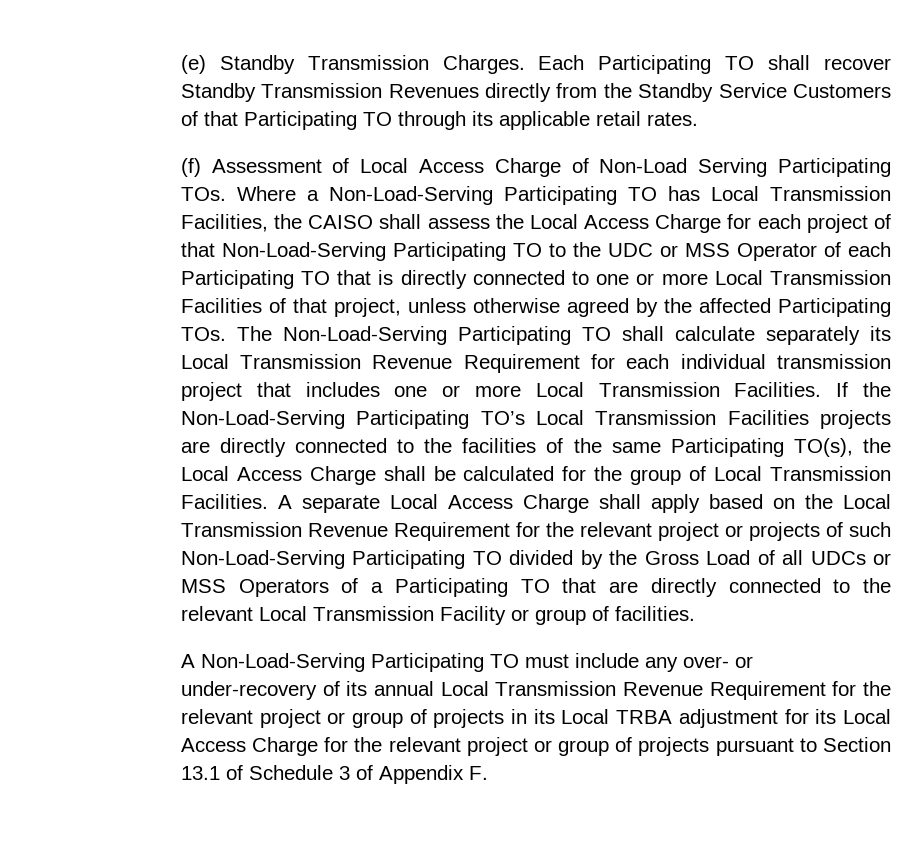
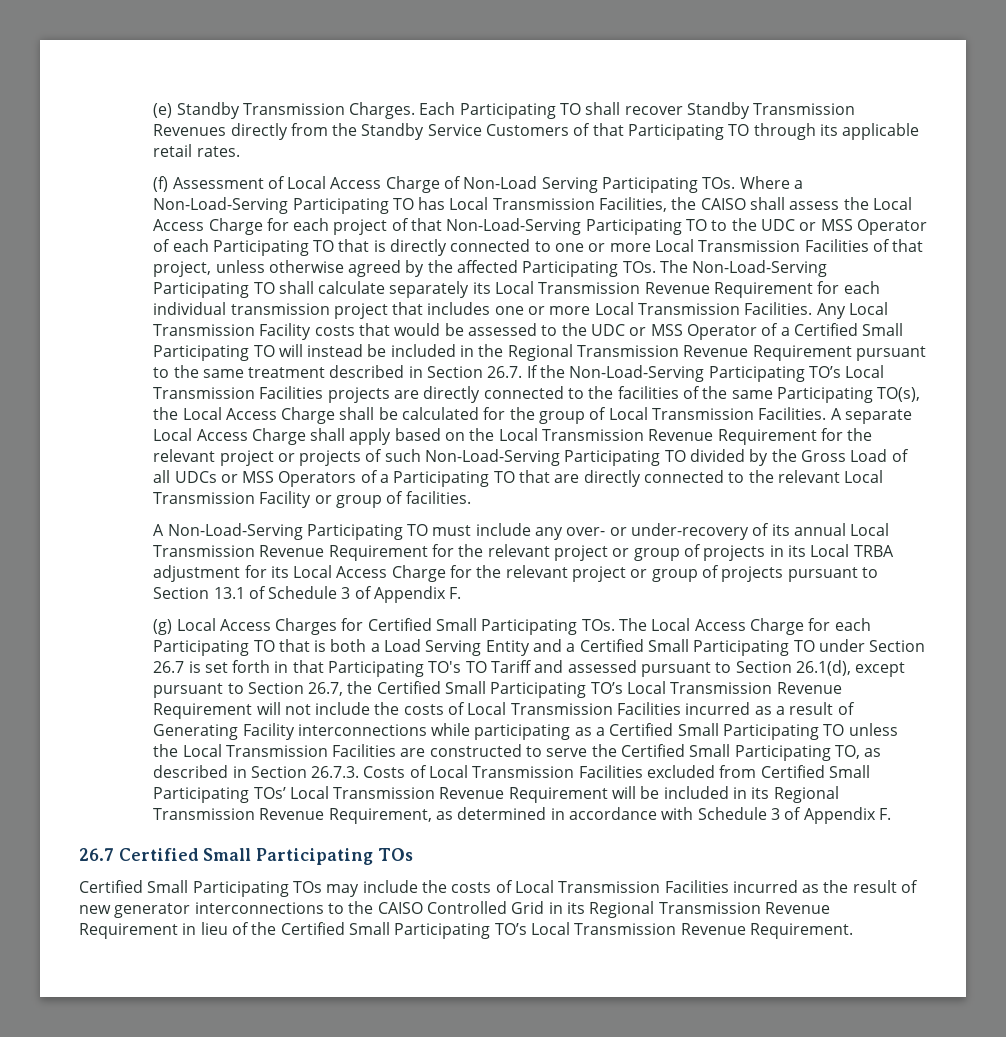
- If the Non-Load-Serving Participating TO’s Local Transmission Facilities projects are directly connected to the facilities of the same Participating TO(s), the Local Access Charge shall be calculated for the group of Local Transmission Facilities.
+ Any Local Transmission Facility costs that would be assessed to the UDC or MSS Operator of a Certified Small Participating TO will instead be included in the Regional Transmission Revenue Requirement pursuant to the same treatment described in Section 26.7. If the Non-Load-Serving Participating TO’s Local Transmission Facilities projects are directly connected to the facilities of the same Participating TO(s), the Local Access Charge shall be calculated for the group of Local Transmission Facilities.
+ (g) Local Access Charges for Certified Small Participating TOs. The Local Access Charge for each Participating TO that is both a Load Serving Entity and a Certified Small Participating TO under Section 26.7 is set forth in that Participating TO's TO Tariff and assessed pursuant to Section 26.1(d), except pursuant to Section 26.7, the Certified Small Participating TO’s Local Transmission Revenue Requirement will not include the costs of Local Transmission Facilities incurred as a result of Generating Facility interconnections while participating as a Certified Small Participating TO unless the Local Transmission Facilities are constructed to serve the Certified Small Participating TO, as described in Section 26.7.3. Costs of Local Transmission Facilities excluded from Certified Small Participating TOs’ Local Transmission Revenue Requirement will be included in its Regional Transmission Revenue Requirement, as determined in accordance with Schedule 3 of Appendix F.
+ 26.7 Certified Small Participating TOs
+ Certified Small Participating TOs may include the costs of Local Transmission Facilities incurred as the result of new generator interconnections to the CAISO Controlled Grid in its Regional Transmission Revenue Requirement in lieu of the Certified Small Participating TO’s Local Transmission Revenue Requirement.

